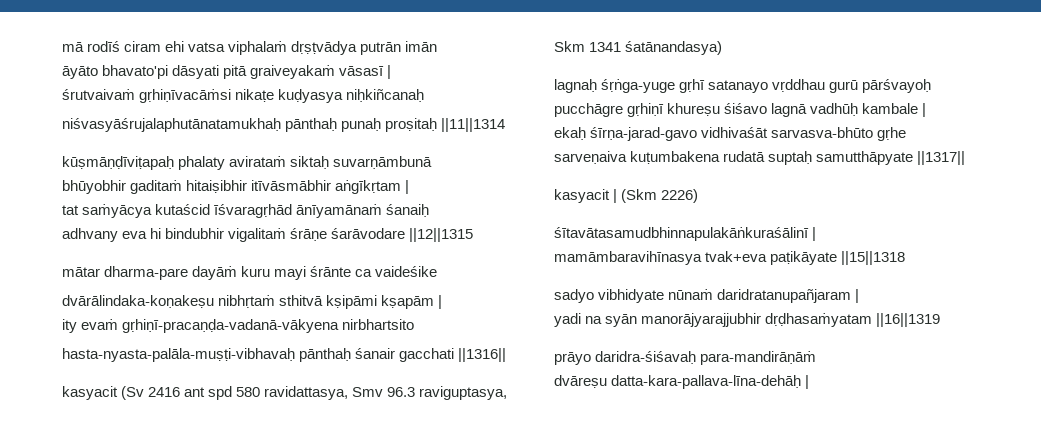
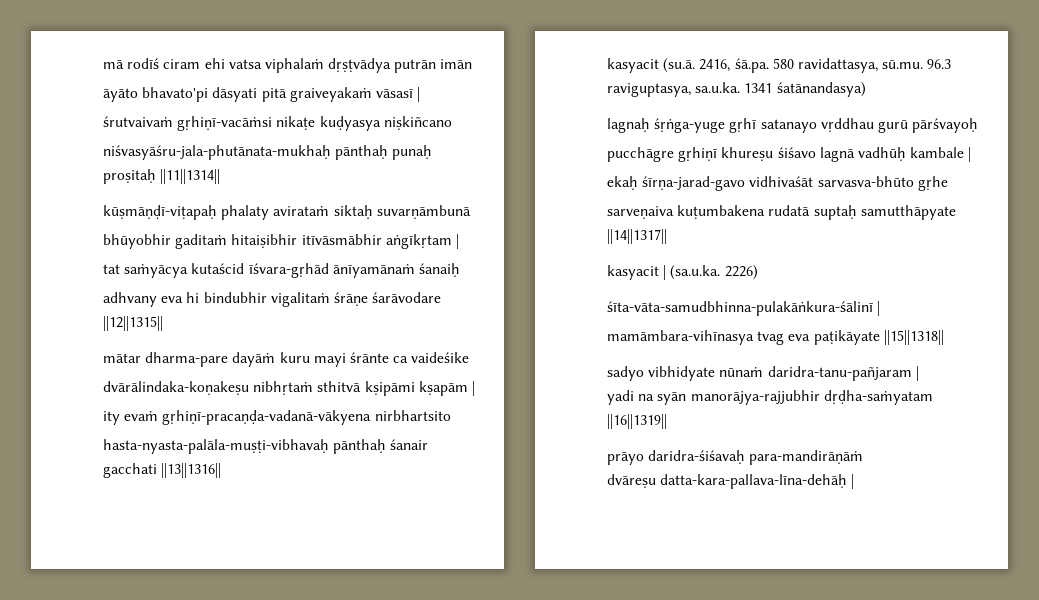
- śrutvaivaṁ gṛhiṇīvacāṁsi nikaṭe kuḍyasya niḥkiñcanaḥ
- niśvasyāśrujalaphutānatamukhaḥ pānthaḥ punaḥ proṣitaḥ ||11||1314
- kūṣmāṇḍīviṭapaḥ phalaty avirataṁ siktaḥ suvarṇāmbunā
+ śrutvaivaṁ gṛhiṇī-vacāṁsi nikaṭe kuḍyasya niṣkiñcano
+ niśvasyāśru-jala-phutānata-mukhaḥ pānthaḥ punaḥ proṣitaḥ ||11||1314||
+ kūṣmāṇḍī-viṭapaḥ phalaty avirataṁ siktaḥ suvarṇāmbunā
- tat saṁyācya kutaścid īśvaragṛhād ānīyamānaṁ śanaiḥ
+ tat saṁyācya kutaścid īśvara-gṛhād ānīyamānaṁ śanaiḥ
- adhvany eva hi bindubhir vigalitaṁ śrāṇe śarāvodare ||12||1315
+ adhvany eva hi bindubhir vigalitaṁ śrāṇe śarāvodare ||12||1315||
- hasta-nyasta-palāla-muṣṭi-vibhavaḥ pānthaḥ śanair gacchati ||1316||
- kasyacit (Sv 2416 ant spd 580 ravidattasya, Smv 96.3 raviguptasya, Skm 1341 śatānandasya)
+ hasta-nyasta-palāla-muṣṭi-vibhavaḥ pānthaḥ śanair gacchati ||13||1316||
+ kasyacit (su.ā. 2416, śā.pa. 580 ravidattasya, sū.mu. 96.3 raviguptasya, sa.u.ka. 1341 śatānandasya)
- sarveṇaiva kuṭumbakena rudatā suptaḥ samutthāpyate ||1317||
+ sarveṇaiva kuṭumbakena rudatā suptaḥ samutthāpyate ||14||1317||
- kasyacit | (Skm 2226)
+ kasyacit | (sa.u.ka. 2226)
- śītavātasamudbhinnapulakāṅkuraśālinī |
- mamāmbaravihīnasya tvak+eva paṭikāyate ||15||1318
+ śīta-vāta-samudbhinna-pulakāṅkura-śālinī |
+ mamāmbara-vihīnasya tvag eva paṭikāyate ||15||1318||
- sadyo vibhidyate nūnaṁ daridratanupañjaram |
+ sadyo vibhidyate nūnaṁ daridra-tanu-pañjaram |
- yadi na syān manorājyarajjubhir dṛḍhasaṁyatam ||16||1319
+ yadi na syān manorājya-rajjubhir dṛḍha-saṁyatam ||16||1319||

